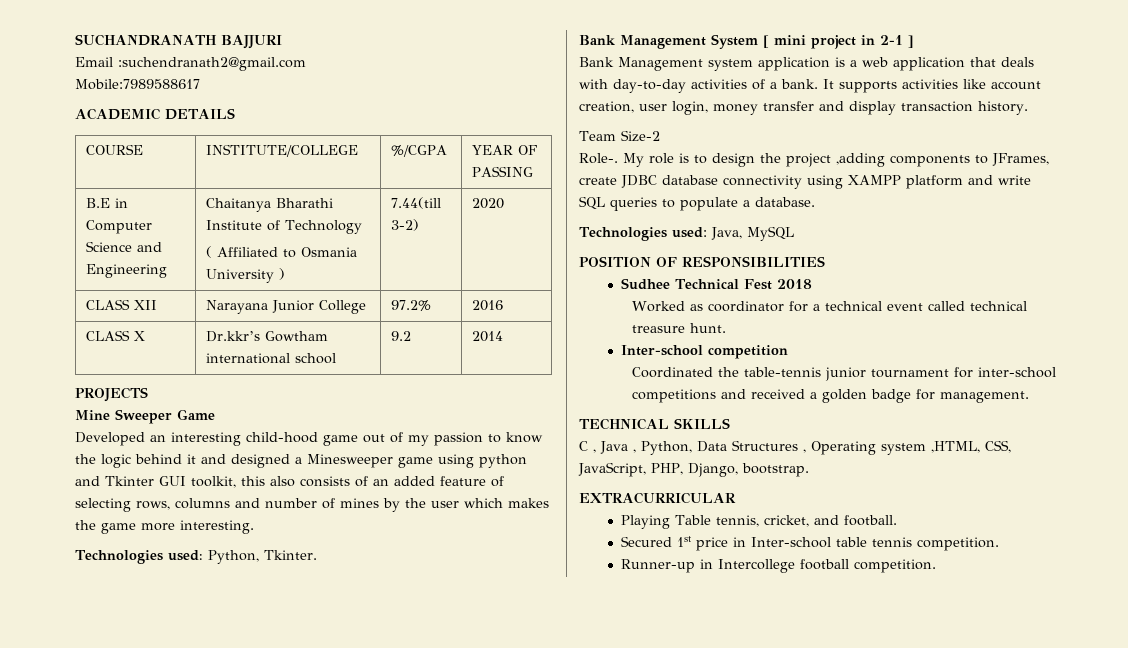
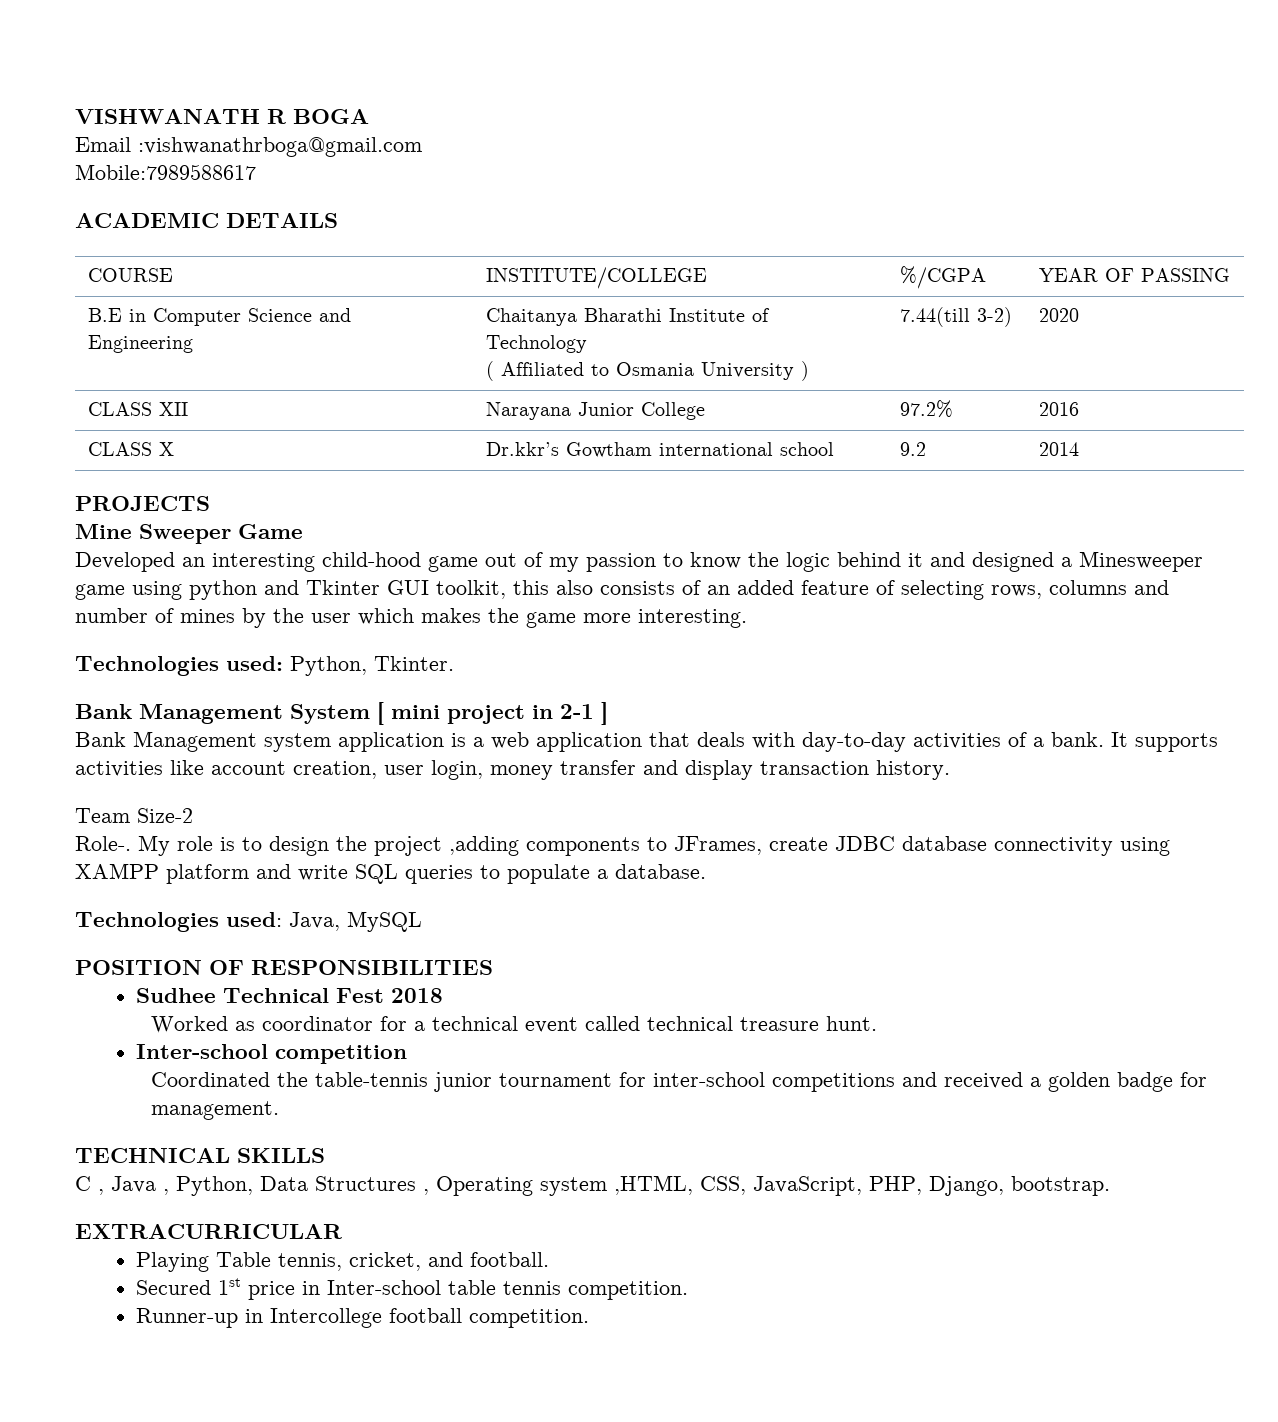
- SUCHANDRANATH BAJJURI
+ VISHWANATH R BOGA
- Email :suchendranath2@gmail.com
+ Email :vishwanathrboga@gmail.com

